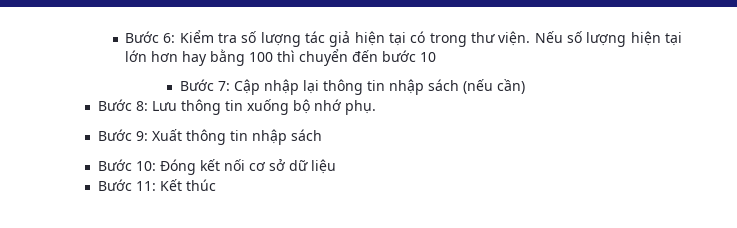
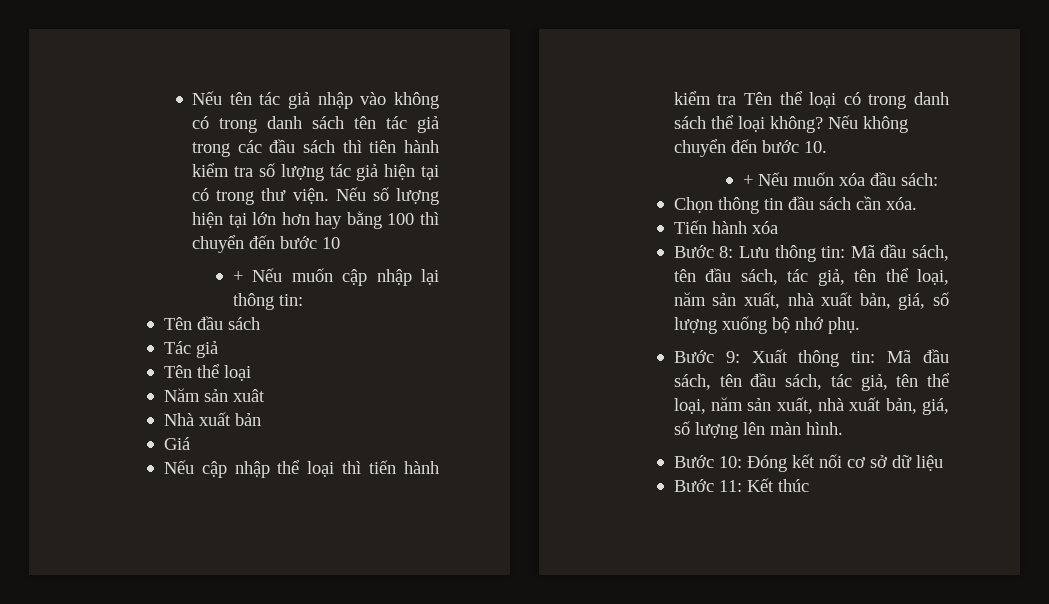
- Bước 6: Kiểm tra số lượng tác giả hiện tại có trong thư viện.
+ Nếu tên tác giả nhập vào không có trong danh sách tên tác giả trong các đầu sách thì tiên hành kiểm tra số lượng tác giả hiện tại có trong thư viện.
- Bước 7: Cập nhập lại thông tin nhập sách (nếu cần)
- Bước 8: Lưu thông tin xuống bộ nhớ phụ.
+ + Nếu muốn cập nhập lại thông tin:
+ Tên đầu sách
+ Tác giả
+ Tên thể loại
+ Năm sản xuât
+ Nhà xuất bản
+ Giá
+ Nếu cập nhập thể loại thì tiến hành kiểm tra Tên thể loại có trong danh sách thể loại không? Nếu không chuyển đến bước 10.
+ + Nếu muốn xóa đầu sách:
+ Chọn thông tin đầu sách cần xóa.
+ Tiến hành xóa
+ Bước 8: Lưu thông tin: Mã đầu sách, tên đầu sách, tác giả, tên thể loại, năm sản xuất, nhà xuất bản, giá, số lượng xuống bộ nhớ phụ.
- Bước 9: Xuất thông tin nhập sách
+ Bước 9: Xuất thông tin: Mã đầu sách, tên đầu sách, tác giả, tên thể loại, năm sản xuất, nhà xuất bản, giá, số lượng lên màn hình.

